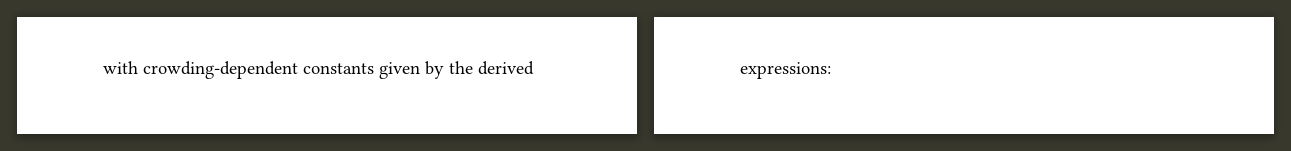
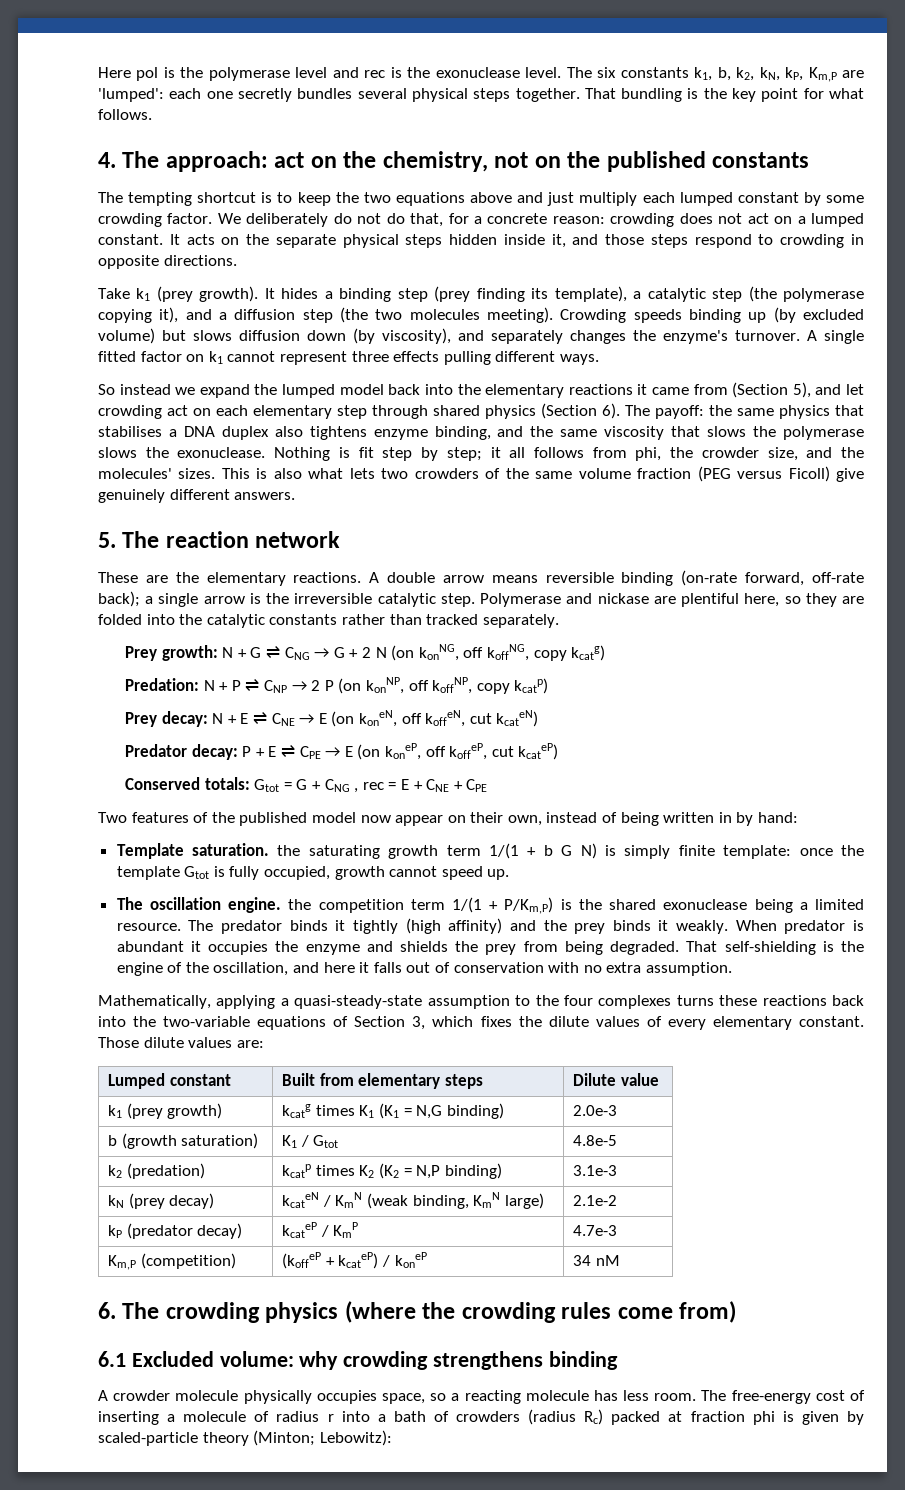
- with crowding-dependent constants given by the derived expressions:
+ Here pol is the polymerase level and rec is the exonuclease level. The six constants k1, b, k2, kN, kP, Km,P are 'lumped': each one secretly bundles several physical steps together. That bundling is the key point for what follows.
+ 4. The approach: act on the chemistry, not on the published constants
+ The tempting shortcut is to keep the two equations above and just multiply each lumped constant by some crowding factor. We deliberately do not do that, for a concrete reason: crowding does not act on a lumped constant. It acts on the separate physical steps hidden inside it, and those steps respond to crowding in opposite directions.
+ Take k1 (prey growth). It hides a binding step (prey finding its template), a catalytic step (the polymerase copying it), and a diffusion step (the two molecules meeting). Crowding speeds binding up (by excluded volume) but slows diffusion down (by viscosity), and separately changes the enzyme's turnover. A single fitted factor on k1 cannot represent three effects pulling different ways.
+ So instead we expand the lumped model back into the elementary reactions it came from (Section 5), and let crowding act on each elementary step through shared physics (Section 6). The payoff: the same physics that stabilises a DNA duplex also tightens enzyme binding, and the same viscosity that slows the polymerase slows the exonuclease. Nothing is fit step by step; it all follows from phi, the crowder size, and the molecules' sizes. This is also what lets two crowders of the same volume fraction (PEG versus Ficoll) give genuinely different answers.
+ 5. The reaction network
+ These are the elementary reactions. A double arrow means reversible binding (on-rate forward, off-rate back); a single arrow is the irreversible catalytic step. Polymerase and nickase are plentiful here, so they are folded into the catalytic constants rather than tracked separately.
+ Prey growth: N + G ⇌ CNG → G + 2 N (on konNG, off koffNG, copy kcatg)
+ Predation: N + P ⇌ CNP → 2 P (on konNP, off koffNP, copy kcatp)
+ Prey decay: N + E ⇌ CNE → E (on koneN, off koffeN, cut kcateN)
+ Predator decay: P + E ⇌ CPE → E (on koneP, off koffeP, cut kcateP)
+ Conserved totals: Gtot = G + CNG , rec = E + CNE + CPE
+ Two features of the published model now appear on their own, instead of being written in by hand:
+ Template saturation. the saturating growth term 1/(1 + b G N) is simply finite template: once the template Gtot is fully occupied, growth cannot speed up.
+ The oscillation engine. the competition term 1/(1 + P/Km,P) is the shared exonuclease being a limited resource. The predator binds it tightly (high affinity) and the prey binds it weakly. When predator is abundant it occupies the enzyme and shields the prey from being degraded. That self-shielding is the engine of the oscillation, and here it falls out of conservation with no extra assumption.
+ Mathematically, applying a quasi-steady-state assumption to the four complexes turns these reactions back into the two-variable equations of Section 3, which fixes the dilute values of every elementary constant. Those dilute values are:
+ Lumped constant | Built from elementary steps | Dilute value
+ k1 (prey growth) | kcatg times K1 (K1 = N,G binding) | 2.0e-3
+ b (growth saturation) | K1 / Gtot | 4.8e-5
+ k2 (predation) | kcatp times K2 (K2 = N,P binding) | 3.1e-3
+ kN (prey decay) | kcateN / KmN (weak binding, KmN large) | 2.1e-2
+ kP (predator decay) | kcateP / KmP | 4.7e-3
+ Km,P (competition) | (koffeP + kcateP) / koneP | 34 nM
+ 6. The crowding physics (where the crowding rules come from)
+ 6.1 Excluded volume: why crowding strengthens binding
+ A crowder molecule physically occupies space, so a reacting molecule has less room. The free-energy cost of inserting a molecule of radius r into a bath of crowders (radius Rc) packed at fraction phi is given by scaled-particle theory (Minton; Lebowitz):

